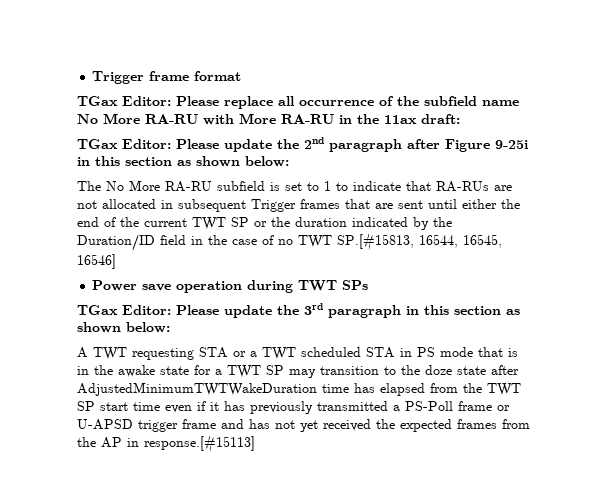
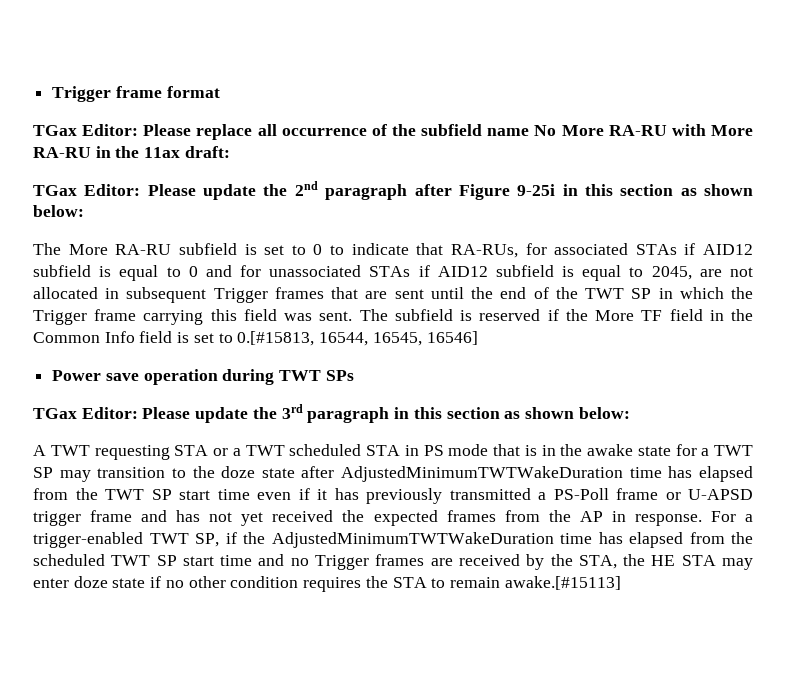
- The No More RA-RU subfield is set to 1 to indicate that RA-RUs are not allocated in subsequent Trigger frames that are sent until either the end of the current TWT SP or the duration indicated by the Duration/ID field in the case of no TWT SP.[#15813, 16544, 16545, 16546]
+ The More RA-RU subfield is set to 0 to indicate that RA-RUs, for associated STAs if AID12 subfield is equal to 0 and for unassociated STAs if AID12 subfield is equal to 2045, are not allocated in subsequent Trigger frames that are sent until the end of the TWT SP in which the Trigger frame carrying this field was sent. The subfield is reserved if the More TF field in the Common Info field is set to 0.[#15813, 16544, 16545, 16546]
- A TWT requesting STA or a TWT scheduled STA in PS mode that is in the awake state for a TWT SP may transition to the doze state after AdjustedMinimumTWTWakeDuration time has elapsed from the TWT SP start time even if it has previously transmitted a PS-Poll frame or U-APSD trigger frame and has not yet received the expected frames from the AP in response.[#15113]
+ A TWT requesting STA or a TWT scheduled STA in PS mode that is in the awake state for a TWT SP may transition to the doze state after AdjustedMinimumTWTWakeDuration time has elapsed from the TWT SP start time even if it has previously transmitted a PS-Poll frame or U-APSD trigger frame and has not yet received the expected frames from the AP in response. For a trigger-enabled TWT SP, if the AdjustedMinimumTWTWakeDuration time has elapsed from the scheduled TWT SP start time and no Trigger frames are received by the STA, the HE STA may enter doze state if no other condition requires the STA to remain awake.[#15113]

